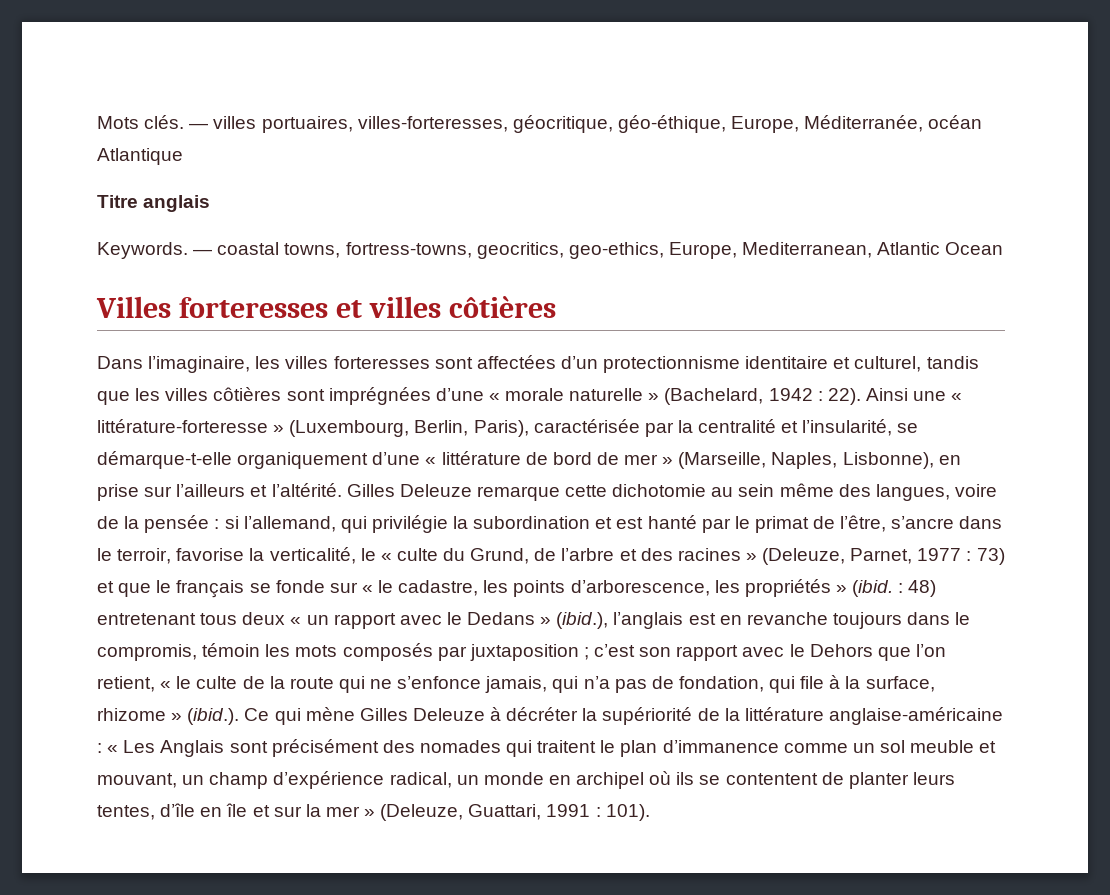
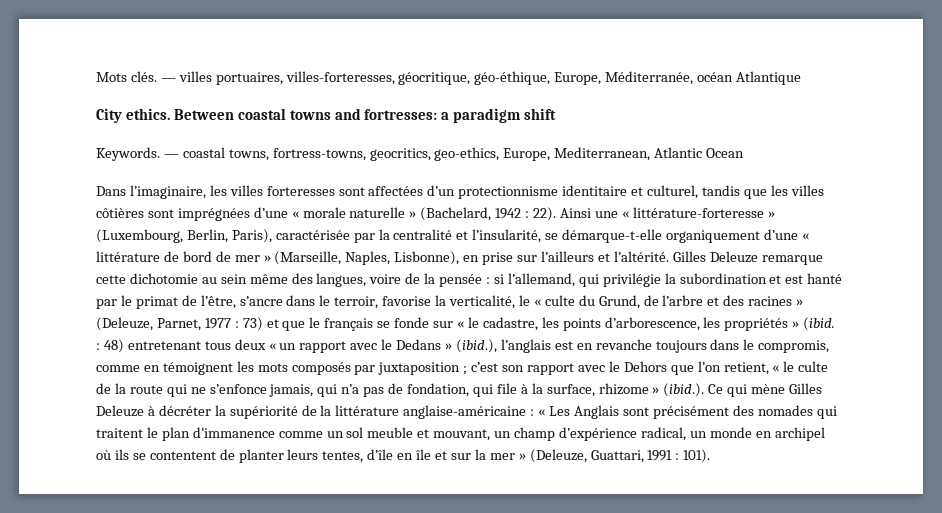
- Titre anglais
+ City ethics. Between coastal towns and fortresses: a paradigm shift
- Villes forteresses et villes côtières
- 48) entretenant tous deux « un rapport avec le Dedans » (ibid.), l’anglais est en revanche toujours dans le compromis, témoin les mots composés par juxtaposition ;
+ 48) entretenant tous deux « un rapport avec le Dedans » (ibid.), l’anglais est en revanche toujours dans le compromis, comme en témoignent les mots composés par juxtaposition ;

